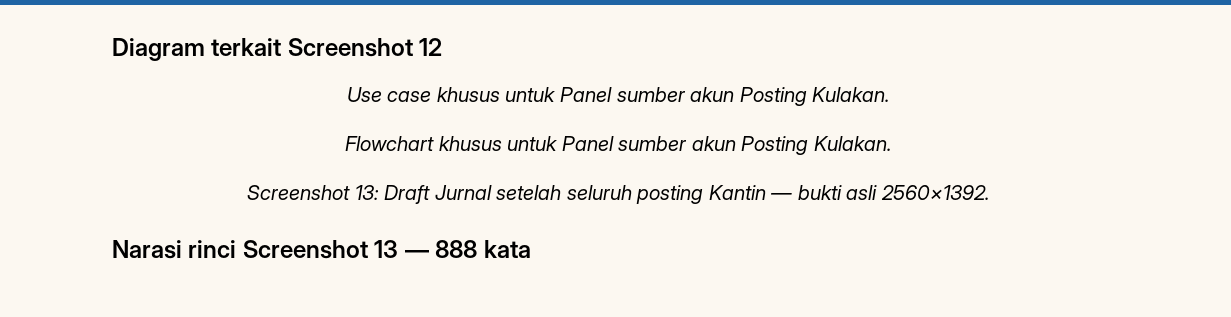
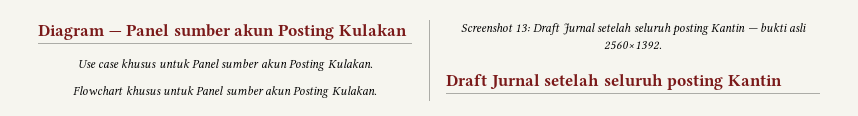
- Diagram terkait Screenshot 12
+ Diagram — Panel sumber akun Posting Kulakan
  Screenshot 13: Draft Jurnal setelah seluruh posting Kantin — bukti asli 2560×1392.
- Narasi rinci Screenshot 13 — 888 kata
+ Draft Jurnal setelah seluruh posting Kantin

